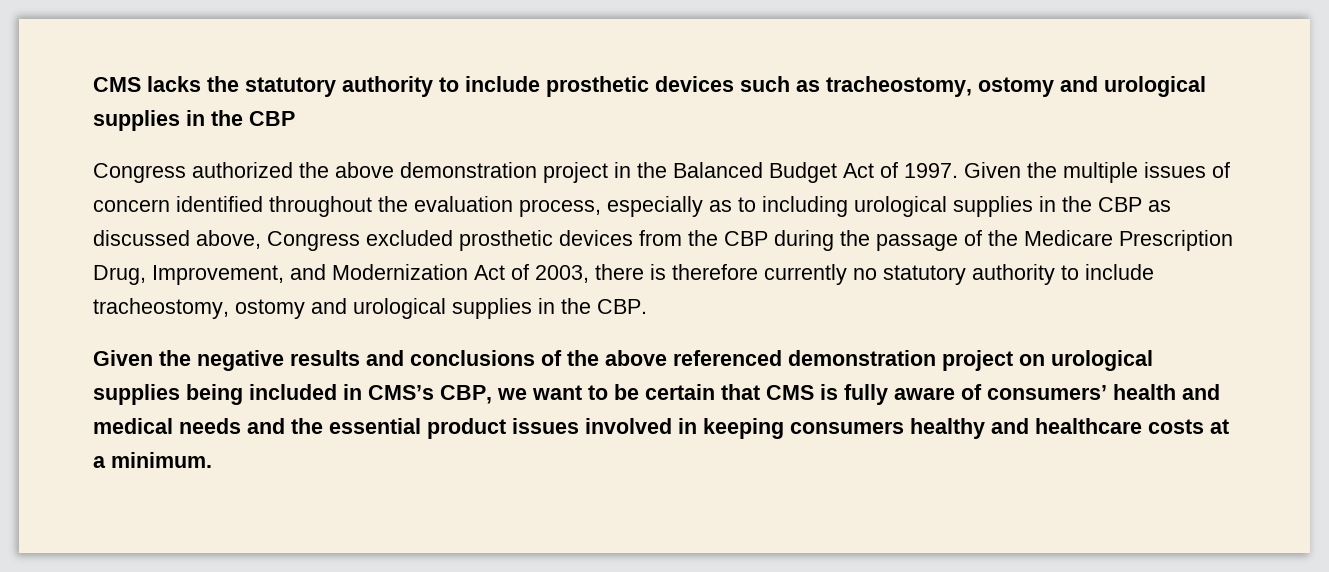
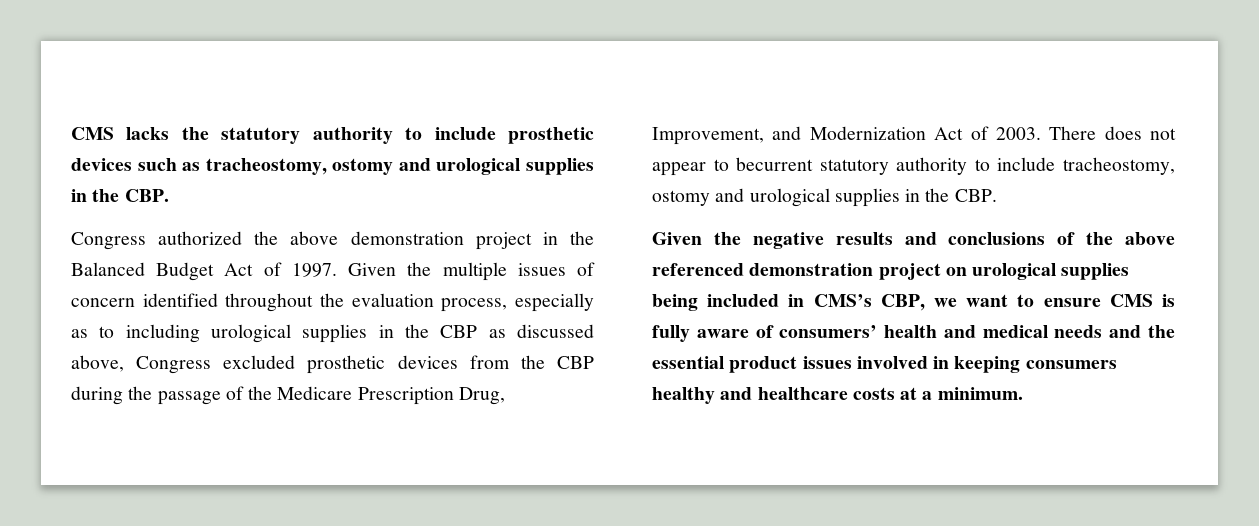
- CMS lacks the statutory authority to include prosthetic devices such as tracheostomy, ostomy and urological supplies in the CBP
+ CMS lacks the statutory authority to include prosthetic devices such as tracheostomy, ostomy and urological supplies in the CBP.
- Given the multiple issues of concern identified throughout the evaluation process, especially as to including urological supplies in the CBP as discussed above, Congress excluded prosthetic devices from the CBP during the passage of the Medicare Prescription Drug, Improvement, and Modernization Act of 2003, there is therefore currently no statutory authority to include tracheostomy, ostomy and urological supplies in the CBP.
+ Given the multiple issues of concern identified throughout the evaluation process, especially as to including urological supplies in the CBP as discussed above, Congress excluded prosthetic devices from the CBP during the passage of the Medicare Prescription Drug, Improvement, and Modernization Act of 2003. There does not appear to becurrent statutory authority to include tracheostomy, ostomy and urological supplies in the CBP.
- Given the negative results and conclusions of the above referenced demonstration project on urological supplies being included in CMS’s CBP, we want to be certain that CMS is fully aware of consumers’ health and medical needs and the essential product issues involved in keeping consumers healthy and healthcare costs at a minimum.
+ Given the negative results and conclusions of the above referenced demonstration project on urological supplies being included in CMS’s CBP, we want to ensure CMS is fully aware of consumers’ health and medical needs and the essential product issues involved in keeping consumers healthy and healthcare costs at a minimum.

